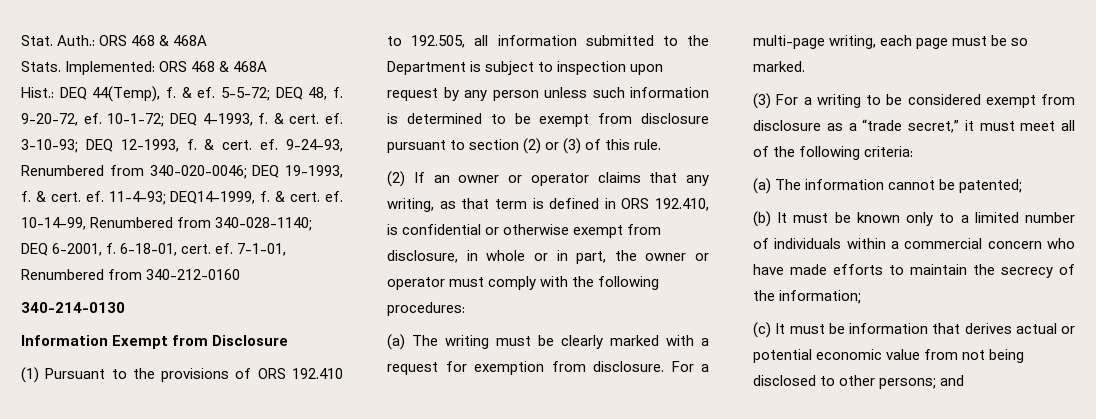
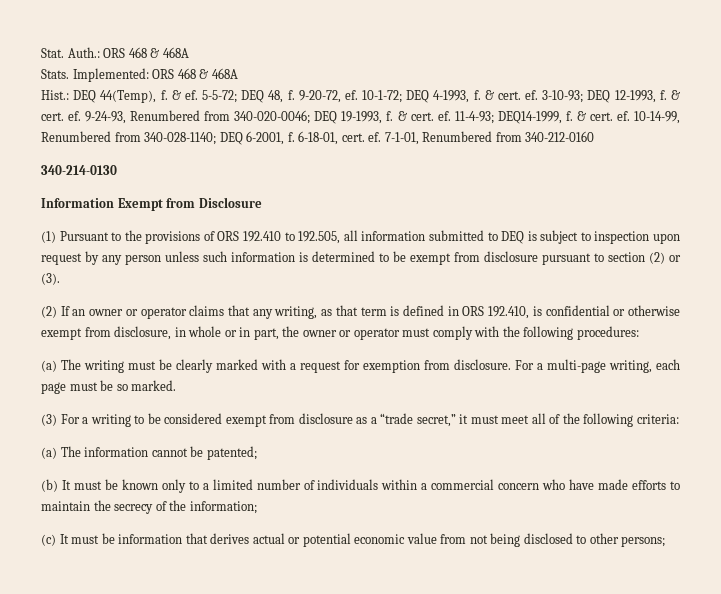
- (1) Pursuant to the provisions of ORS 192.410 to 192.505, all information submitted to the Department is subject to inspection upon request by any person unless such information is determined to be exempt from disclosure pursuant to section (2) or (3) of this rule.
+ (1) Pursuant to the provisions of ORS 192.410 to 192.505, all information submitted to DEQ is subject to inspection upon request by any person unless such information is determined to be exempt from disclosure pursuant to section (2) or (3).
- (c) It must be information that derives actual or potential economic value from not being disclosed to other persons; and
+ (c) It must be information that derives actual or potential economic value from not being disclosed to other persons;

